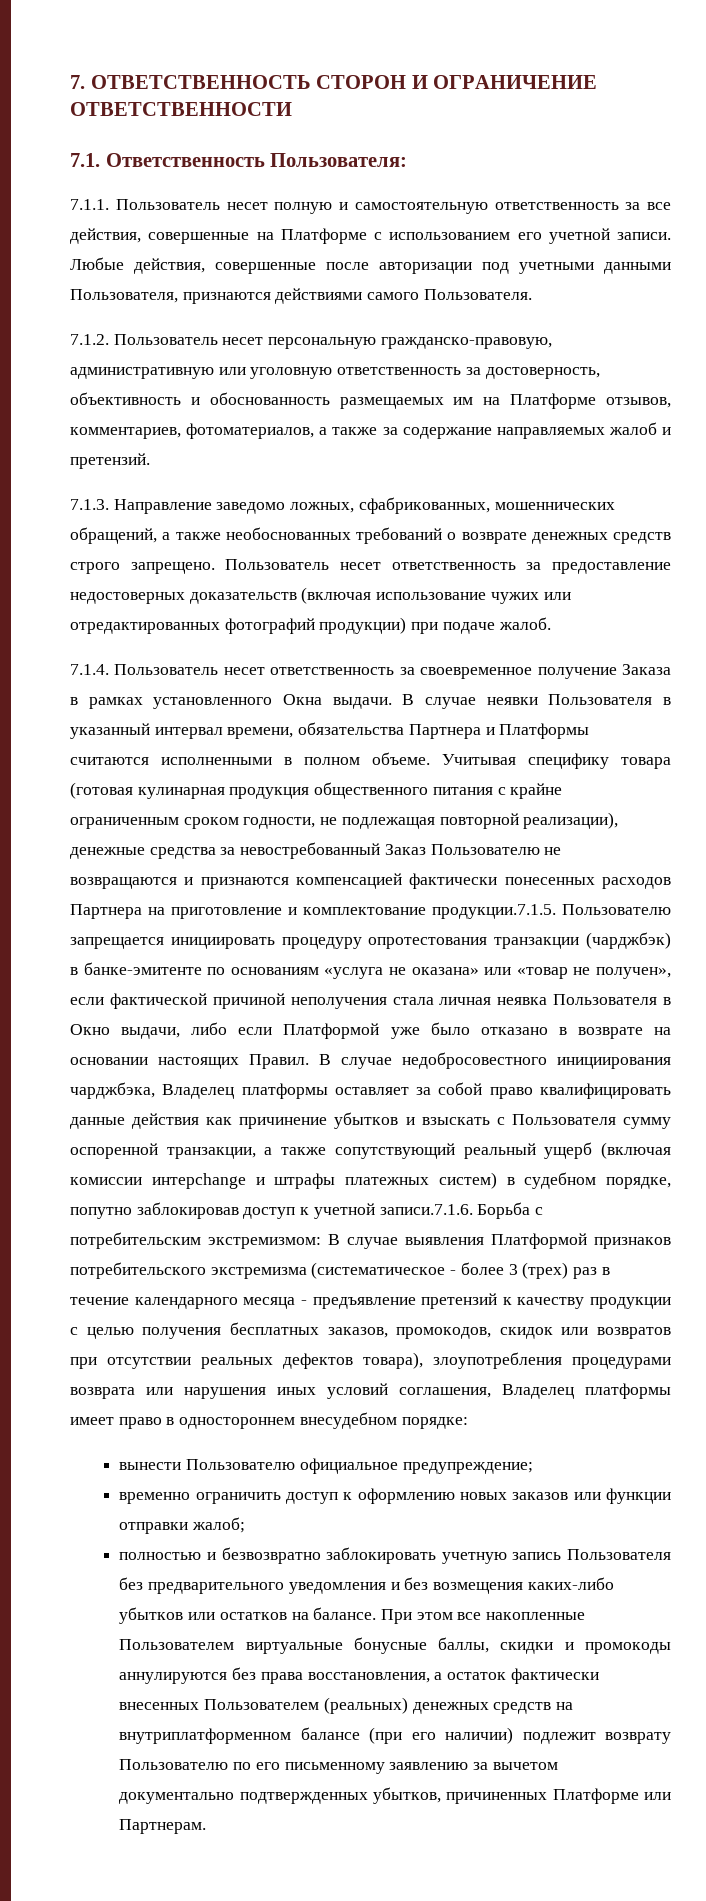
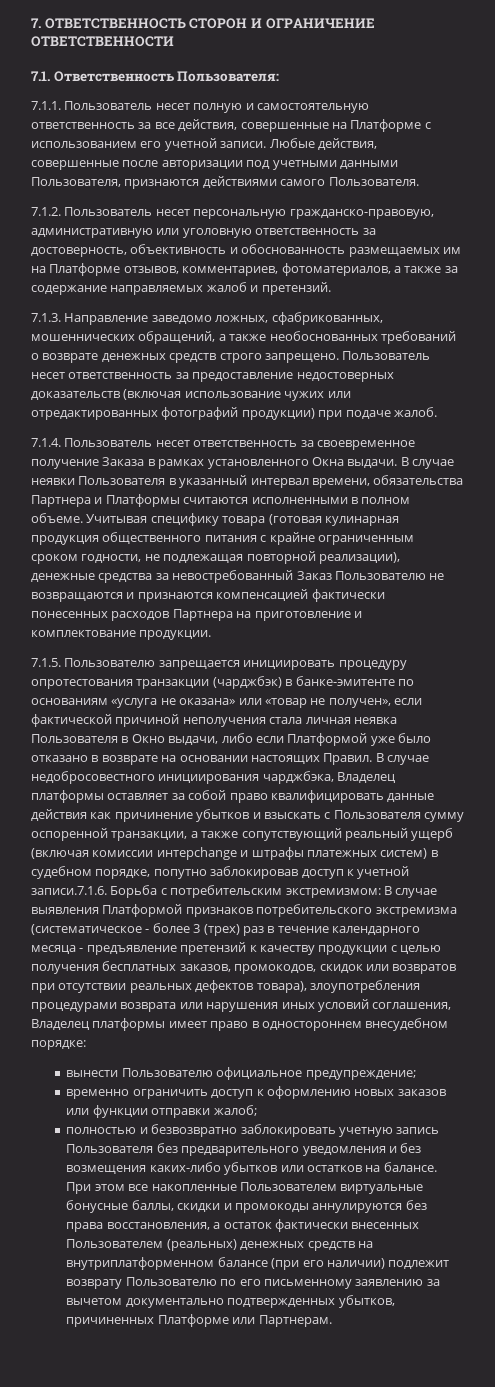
- Учитывая специфику товара (готовая кулинарная продукция общественного питания с крайне ограниченным сроком годности, не подлежащая повторной реализации), денежные средства за невостребованный Заказ Пользователю не возвращаются и признаются компенсацией фактически понесенных расходов Партнера на приготовление и комплектование продукции.7.1.5. Пользователю запрещается инициировать процедуру опротестования транзакции (чарджбэк) в банке-эмитенте по основаниям «услуга не оказана» или «товар не получен», если фактической причиной неполучения стала личная неявка Пользователя в Окно выдачи, либо если Платформой уже было отказано в возврате на основании настоящих Правил.
+ Учитывая специфику товара (готовая кулинарная продукция общественного питания с крайне ограниченным сроком годности, не подлежащая повторной реализации), денежные средства за невостребованный Заказ Пользователю не возвращаются и признаются компенсацией фактически понесенных расходов Партнера на приготовление и комплектование продукции.
+ 7.1.5. Пользователю запрещается инициировать процедуру опротестования транзакции (чарджбэк) в банке-эмитенте по основаниям «услуга не оказана» или «товар не получен», если фактической причиной неполучения стала личная неявка Пользователя в Окно выдачи, либо если Платформой уже было отказано в возврате на основании настоящих Правил.

